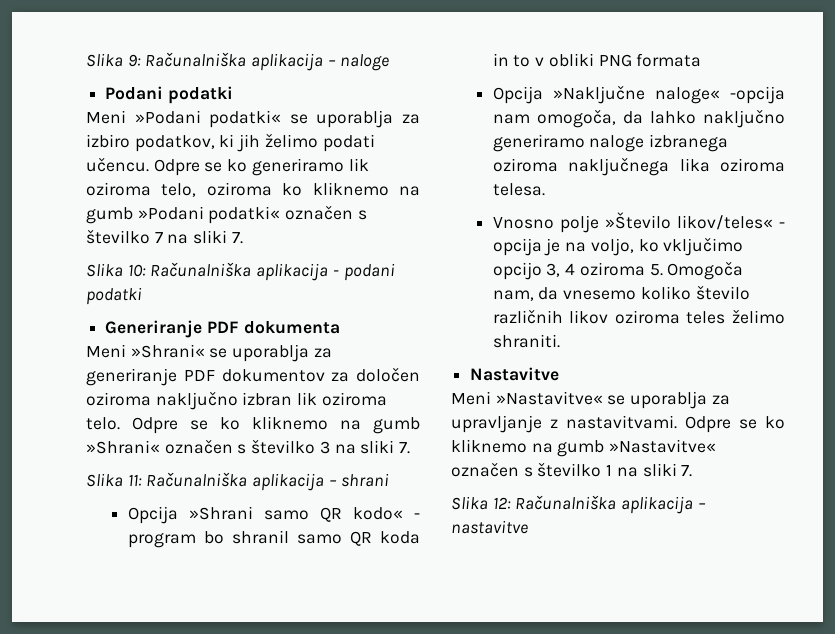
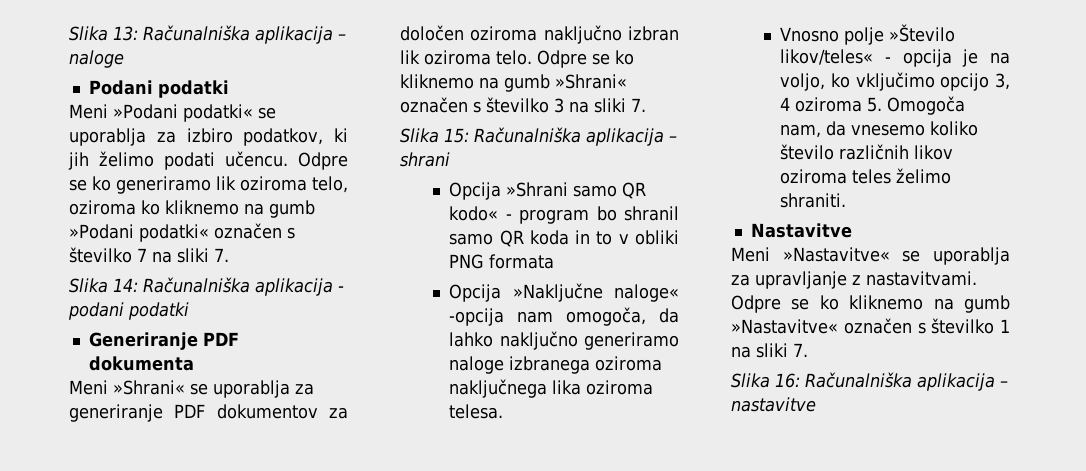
- Slika 9: Računalniška aplikacija – naloge
+ Slika 13: Računalniška aplikacija – naloge
- Slika 10: Računalniška aplikacija - podani podatki
+ Slika 14: Računalniška aplikacija - podani podatki
- Slika 11: Računalniška aplikacija – shrani
+ Slika 15: Računalniška aplikacija – shrani
- Slika 12: Računalniška aplikacija – nastavitve
+ Slika 16: Računalniška aplikacija – nastavitve

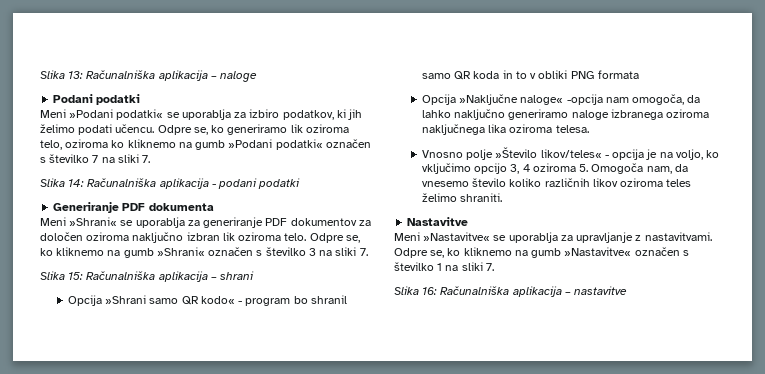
- Odpre se ko generiramo lik oziroma telo, oziroma ko kliknemo na gumb »Podani podatki« označen s številko 7 na sliki 7.
+ Odpre se, ko generiramo lik oziroma telo, oziroma ko kliknemo na gumb »Podani podatki« označen s številko 7 na sliki 7.
- Odpre se ko kliknemo na gumb »Shrani« označen s številko 3 na sliki 7.
+ Odpre se, ko kliknemo na gumb »Shrani« označen s številko 3 na sliki 7.
- Vnosno polje »Število likov/teles« - opcija je na voljo, ko vključimo opcijo 3, 4 oziroma 5. Omogoča nam, da vnesemo koliko število različnih likov oziroma teles želimo shraniti.
+ Vnosno polje »Število likov/teles« - opcija je na voljo, ko vključimo opcijo 3, 4 oziroma 5. Omogoča nam, da vnesemo število koliko različnih likov oziroma teles želimo shraniti.
- Odpre se ko kliknemo na gumb »Nastavitve« označen s številko 1 na sliki 7.
+ Odpre se, ko kliknemo na gumb »Nastavitve« označen s številko 1 na sliki 7.

